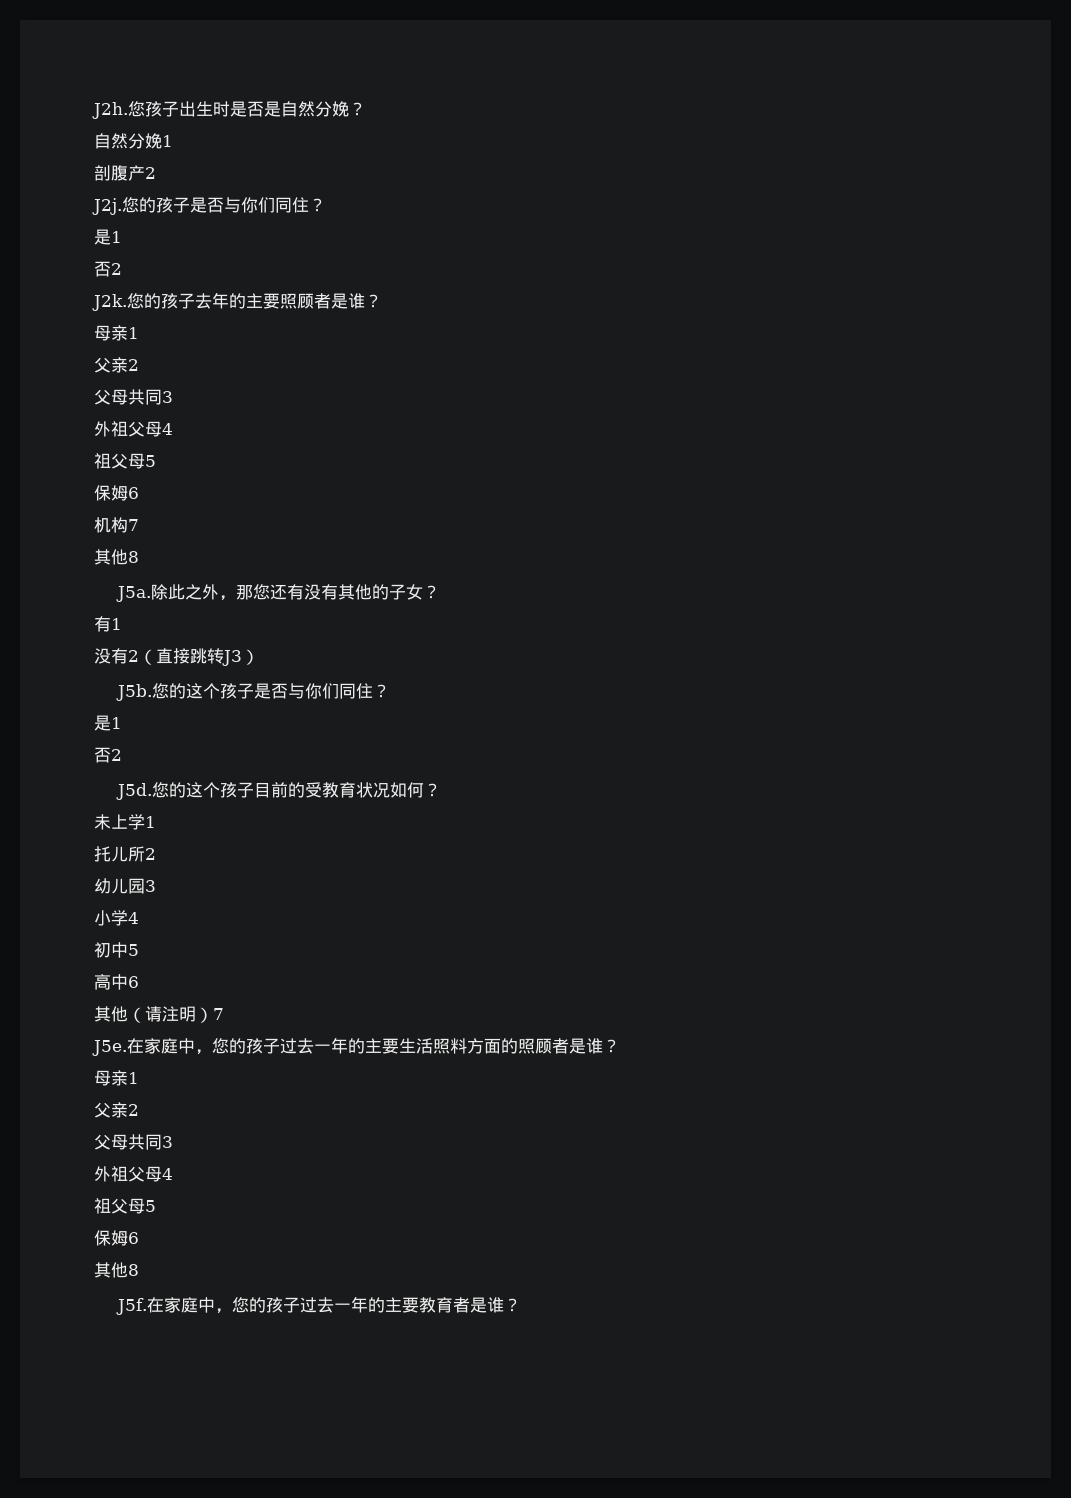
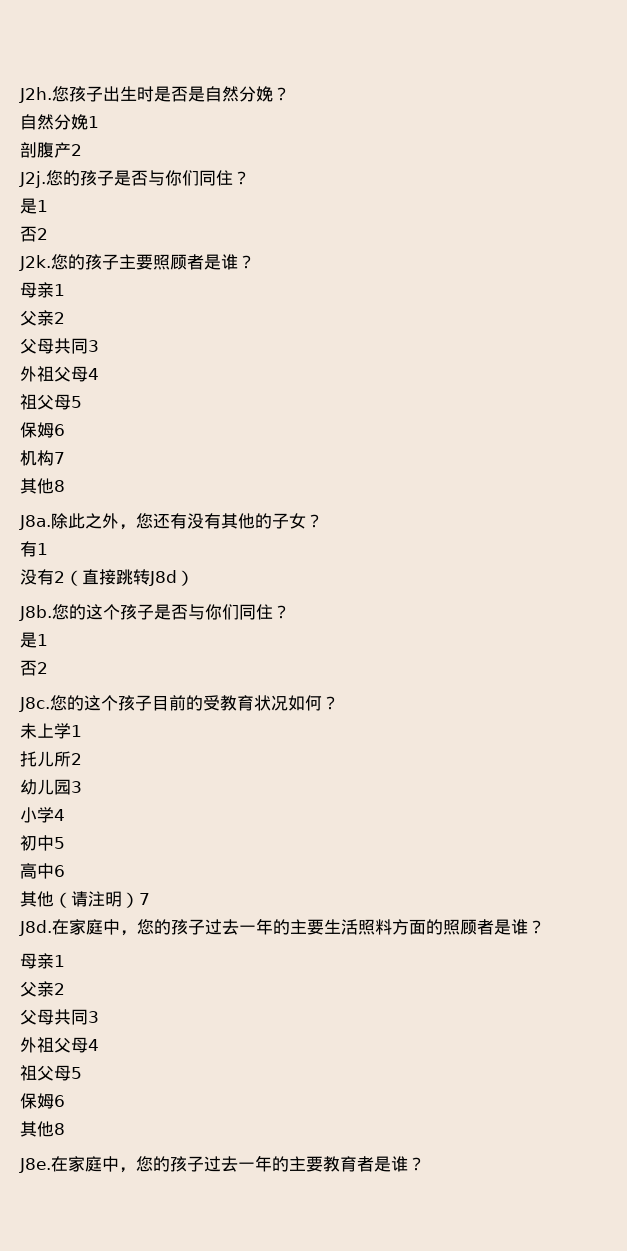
- J2k.您的孩子去年的主要照顾者是谁？
+ J2k.您的孩子主要照顾者是谁？
- J5a.除此之外，那您还有没有其他的子女？
+ J8a.除此之外，您还有没有其他的子女？
- 没有2（直接跳转J3）
+ 没有2（直接跳转J8d）
- J5b.您的这个孩子是否与你们同住？
+ J8b.您的这个孩子是否与你们同住？
- J5d.您的这个孩子目前的受教育状况如何？
+ J8c.您的这个孩子目前的受教育状况如何？
- J5e.在家庭中，您的孩子过去一年的主要生活照料方面的照顾者是谁？
+ J8d.在家庭中，您的孩子过去一年的主要生活照料方面的照顾者是谁？
- J5f.在家庭中，您的孩子过去一年的主要教育者是谁？
+ J8e.在家庭中，您的孩子过去一年的主要教育者是谁？

